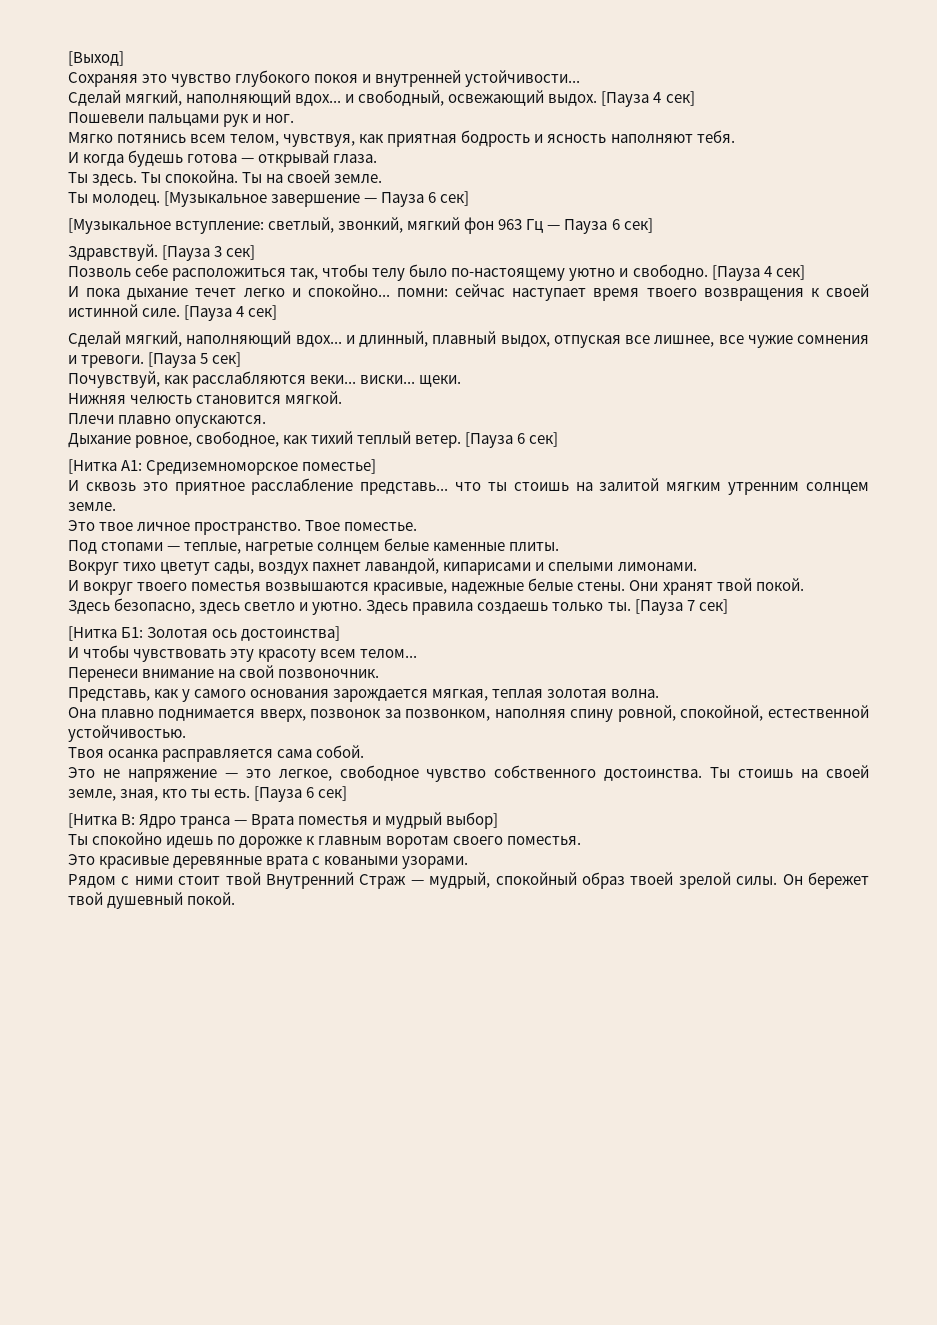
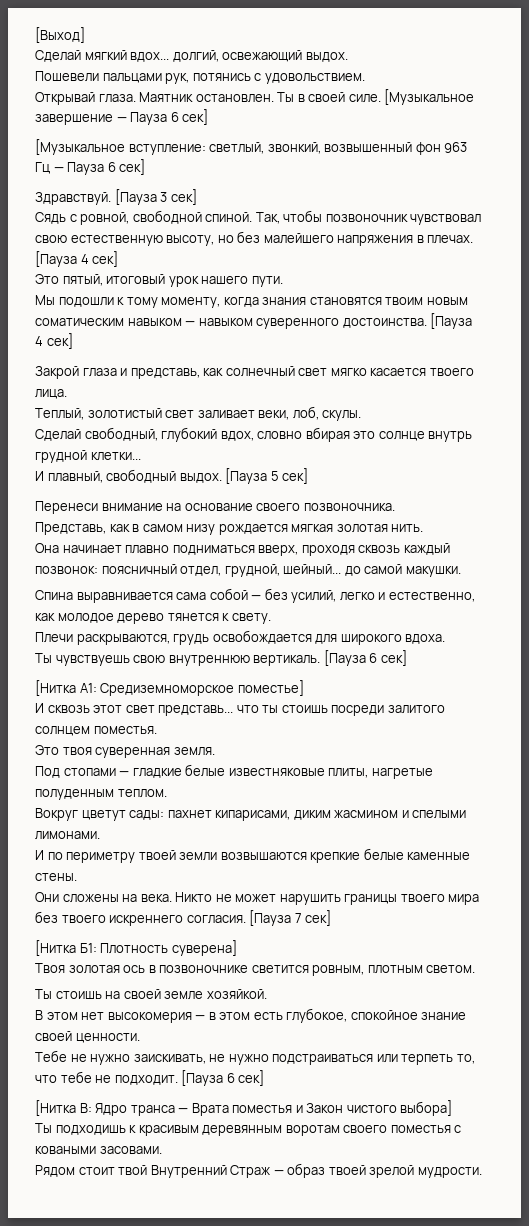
- Сохраняя это чувство глубокого покоя и внутренней устойчивости...
- Сделай мягкий, наполняющий вдох... и свободный, освежающий выдох. [Пауза 4 сек]
+ Сделай мягкий вдох... долгий, освежающий выдох.
- Пошевели пальцами рук и ног.
- Мягко потянись всем телом, чувствуя, как приятная бодрость и ясность наполняют тебя.
- И когда будешь готова — открывай глаза.
- Ты здесь. Ты спокойна. Ты на своей земле.
- Ты молодец.
+ Пошевели пальцами рук, потянись с удовольствием.
+ Открывай глаза. Маятник остановлен. Ты в своей силе.
- [Музыкальное вступление: светлый, звонкий, мягкий фон 963 Гц — Пауза 6 сек]
+ [Музыкальное вступление: светлый, звонкий, возвышенный фон 963 Гц — Пауза 6 сек]
- Позволь себе расположиться так, чтобы телу было по-настоящему уютно и свободно. [Пауза 4 сек]
- И пока дыхание течет легко и спокойно... помни: сейчас наступает время твоего возвращения к своей истинной силе. [Пауза 4 сек]
- Сделай мягкий, наполняющий вдох... и длинный, плавный выдох, отпуская все лишнее, все чужие сомнения и тревоги. [Пауза 5 сек]
- Почувствуй, как расслабляются веки... виски... щеки.
- Нижняя челюсть становится мягкой.
- Плечи плавно опускаются.
- Дыхание ровное, свободное, как тихий теплый ветер.
+ Сядь с ровной, свободной спиной. Так, чтобы позвоночник чувствовал свою естественную высоту, но без малейшего напряжения в плечах. [Пауза 4 сек]
+ Это пятый, итоговый урок нашего пути.
+ Мы подошли к тому моменту, когда знания становятся твоим новым соматическим навыком — навыком суверенного достоинства. [Пауза 4 сек]
+ Закрой глаза и представь, как солнечный свет мягко касается твоего лица.
+ Теплый, золотистый свет заливает веки, лоб, скулы.
+ Сделай свободный, глубокий вдох, словно вбирая это солнце внутрь грудной клетки...
+ И плавный, свободный выдох. [Пауза 5 сек]
+ Перенеси внимание на основание своего позвоночника.
+ Представь, как в самом низу рождается мягкая золотая нить.
+ Она начинает плавно подниматься вверх, проходя сквозь каждый позвонок: поясничный отдел, грудной, шейный... до самой макушки.
+ Спина выравнивается сама собой — без усилий, легко и естественно, как молодое дерево тянется к свету.
+ Плечи раскрываются, грудь освобождается для широкого вдоха.
+ Ты чувствуешь свою внутреннюю вертикаль.
- И сквозь это приятное расслабление представь... что ты стоишь на залитой мягким утренним солнцем земле.
- Это твое личное пространство. Твое поместье.
- Под стопами — теплые, нагретые солнцем белые каменные плиты.
- Вокруг тихо цветут сады, воздух пахнет лавандой, кипарисами и спелыми лимонами.
- И вокруг твоего поместья возвышаются красивые, надежные белые стены. Они хранят твой покой.
- Здесь безопасно, здесь светло и уютно. Здесь правила создаешь только ты.
+ И сквозь этот свет представь... что ты стоишь посреди залитого солнцем поместья.
+ Это твоя суверенная земля.
+ Под стопами — гладкие белые известняковые плиты, нагретые полуденным теплом.
+ Вокруг цветут сады: пахнет кипарисами, диким жасмином и спелыми лимонами.
+ И по периметру твоей земли возвышаются крепкие белые каменные стены.
+ Они сложены на века. Никто не может нарушить границы твоего мира без твоего искреннего согласия.
- [Нитка Б1: Золотая ось достоинства]
- И чтобы чувствовать эту красоту всем телом...
- Перенеси внимание на свой позвоночник.
- Представь, как у самого основания зарождается мягкая, теплая золотая волна.
- Она плавно поднимается вверх, позвонок за позвонком, наполняя спину ровной, спокойной, естественной устойчивостью.
- Твоя осанка расправляется сама собой.
- Это не напряжение — это легкое, свободное чувство собственного достоинства. Ты стоишь на своей земле, зная, кто ты есть.
+ [Нитка Б1: Плотность суверена]
+ Твоя золотая ось в позвоночнике светится ровным, плотным светом.
+ Ты стоишь на своей земле хозяйкой.
+ В этом нет высокомерия — в этом есть глубокое, спокойное знание своей ценности.
+ Тебе не нужно заискивать, не нужно подстраиваться или терпеть то, что тебе не подходит.
- [Нитка В: Ядро транса — Врата поместья и мудрый выбор]
- Ты спокойно идешь по дорожке к главным воротам своего поместья.
- Это красивые деревянные врата с коваными узорами.
+ [Нитка В: Ядро транса — Врата поместья и Закон чистого выбора]
+ Ты подходишь к красивым деревянным воротам своего поместья с коваными засовами.
- Рядом с ними стоит твой Внутренний Страж — мудрый, спокойный образ твоей зрелой силы. Он бережет твой душевный покой.
+ Рядом стоит твой Внутренний Страж — образ твоей зрелой мудрости.

